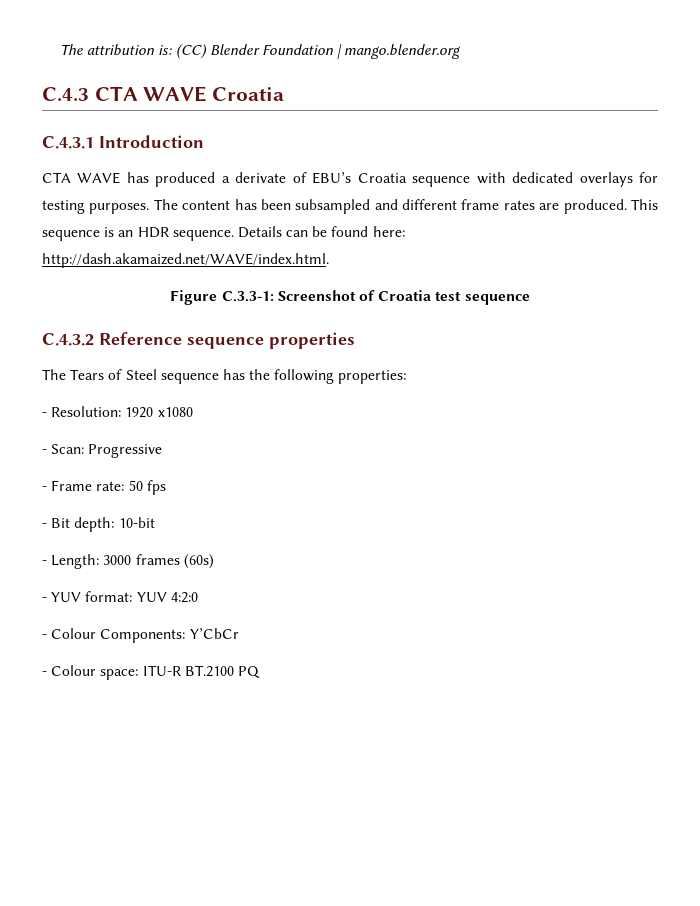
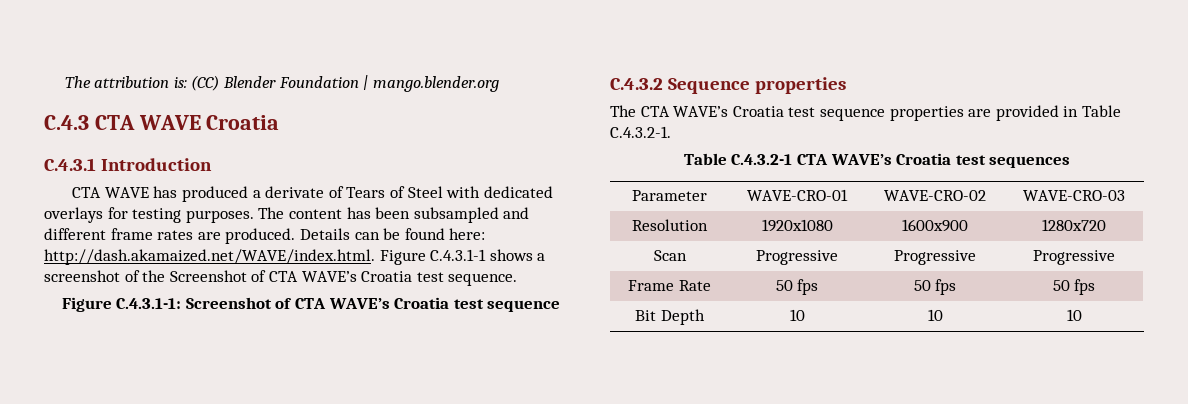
- CTA WAVE has produced a derivate of EBU’s Croatia sequence with dedicated overlays for testing purposes.
+ CTA WAVE has produced a derivate of Tears of Steel with dedicated overlays for testing purposes.
- This sequence is an HDR sequence.
- Details can be found here: http://dash.akamaized.net/WAVE/index.html.
- Figure C.3.3-1: Screenshot of Croatia test sequence
+ Details can be found here: http://dash.akamaized.net/WAVE/index.html. Figure C.4.3.1-1 shows a screenshot of the Screenshot of CTA WAVE’s Croatia test sequence.
+ Figure C.4.3.1-1: Screenshot of CTA WAVE’s Croatia test sequence
- C.4.3.2 Reference sequence properties
+ C.4.3.2 Sequence properties
- The Tears of Steel sequence has the following properties:
- - Resolution: 1920 x1080
- - Scan: Progressive
- - Frame rate: 50 fps
- - Bit depth: 10-bit
- - Length: 3000 frames (60s)
- - YUV format: YUV 4:2:0
- - Colour Components: Y’CbCr
- - Colour space: ITU-R BT.2100 PQ
+ The CTA WAVE’s Croatia test sequence properties are provided in Table C.4.3.2-1.
+ Table C.4.3.2-1 CTA WAVE’s Croatia test sequences
+ Parameter | WAVE-CRO-01 | WAVE-CRO-02 | WAVE-CRO-03
+ Resolution | 1920x1080 | 1600x900 | 1280x720
+ Scan | Progressive | Progressive | Progressive
+ Frame Rate | 50 fps | 50 fps | 50 fps
+ Bit Depth | 10 | 10 | 10

